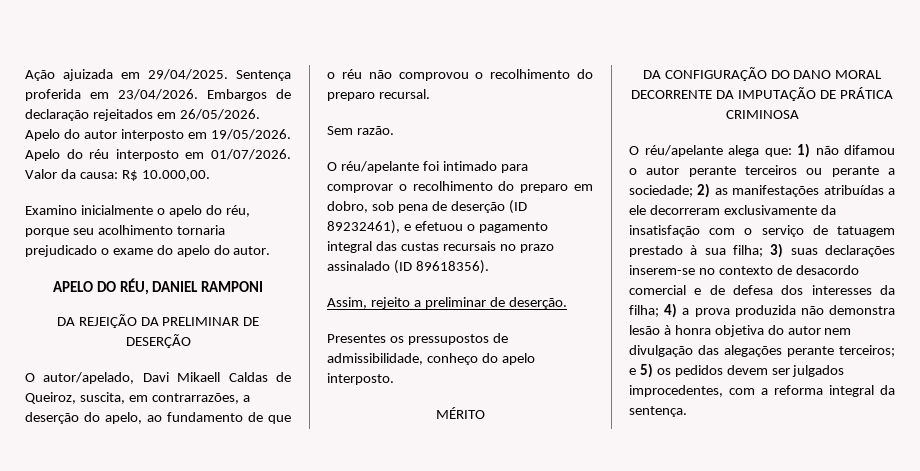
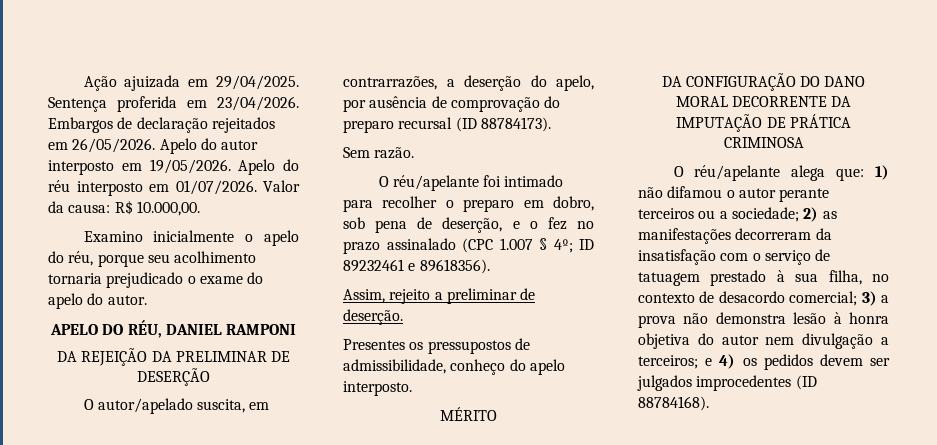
- O autor/apelado, Davi Mikaell Caldas de Queiroz, suscita, em contrarrazões, a deserção do apelo, ao fundamento de que o réu não comprovou o recolhimento do preparo recursal.
+ O autor/apelado suscita, em contrarrazões, a deserção do apelo, por ausência de comprovação do preparo recursal (ID 88784173).
- O réu/apelante foi intimado para comprovar o recolhimento do preparo em dobro, sob pena de deserção (ID 89232461), e efetuou o pagamento integral das custas recursais no prazo assinalado (ID 89618356).
+ O réu/apelante foi intimado para recolher o preparo em dobro, sob pena de deserção, e o fez no prazo assinalado (CPC 1.007 § 4º; ID 89232461 e 89618356).
- O réu/apelante alega que: 1) não difamou o autor perante terceiros ou perante a sociedade; 2) as manifestações atribuídas a ele decorreram exclusivamente da insatisfação com o serviço de tatuagem prestado à sua filha; 3) suas declarações inserem-se no contexto de desacordo comercial e de defesa dos interesses da filha; 4) a prova produzida não demonstra lesão à honra objetiva do autor nem divulgação das alegações perante terceiros; e 5) os pedidos devem ser julgados improcedentes, com a reforma integral da sentença.
+ O réu/apelante alega que: 1) não difamou o autor perante terceiros ou a sociedade; 2) as manifestações decorreram da insatisfação com o serviço de tatuagem prestado à sua filha, no contexto de desacordo comercial; 3) a prova não demonstra lesão à honra objetiva do autor nem divulgação a terceiros; e 4) os pedidos devem ser julgados improcedentes (ID 88784168).

